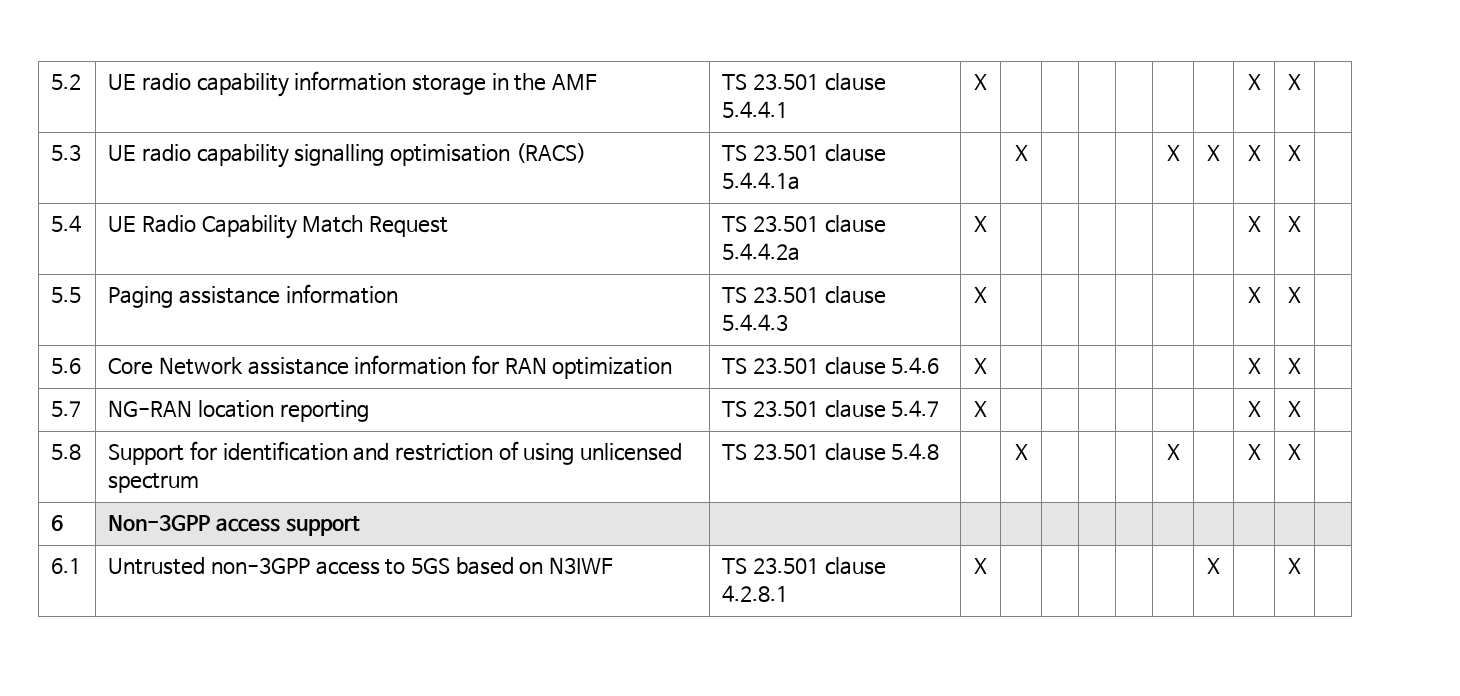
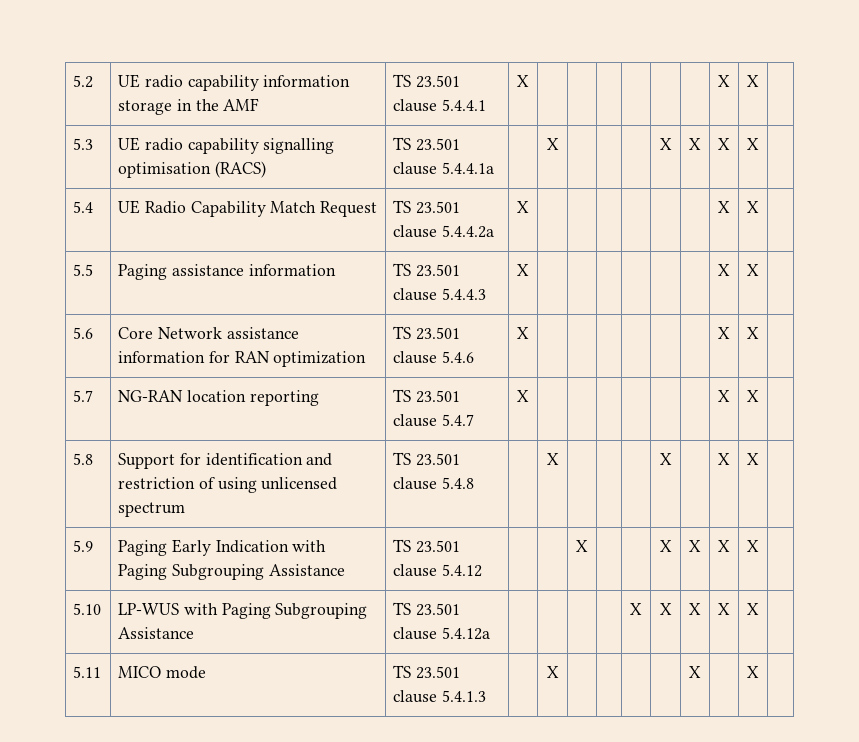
- 6 | Non-3GPP access support | | | | | | | | | | |
- 6.1 | Untrusted non-3GPP access to 5GS based on N3IWF | TS 23.501 clause 4.2.8.1 | X | | | | | | X | | X |
+ 5.9 | Paging Early Indication with Paging Subgrouping Assistance | TS 23.501 clause 5.4.12 | | | X | | | X | X | X | X |
+ 5.10 | LP-WUS with Paging Subgrouping Assistance | TS 23.501 clause 5.4.12a | | | | | X | X | X | X | X |
+ 5.11 | MICO mode | TS 23.501 clause 5.4.1.3 | | X | | | | | X | | X |

